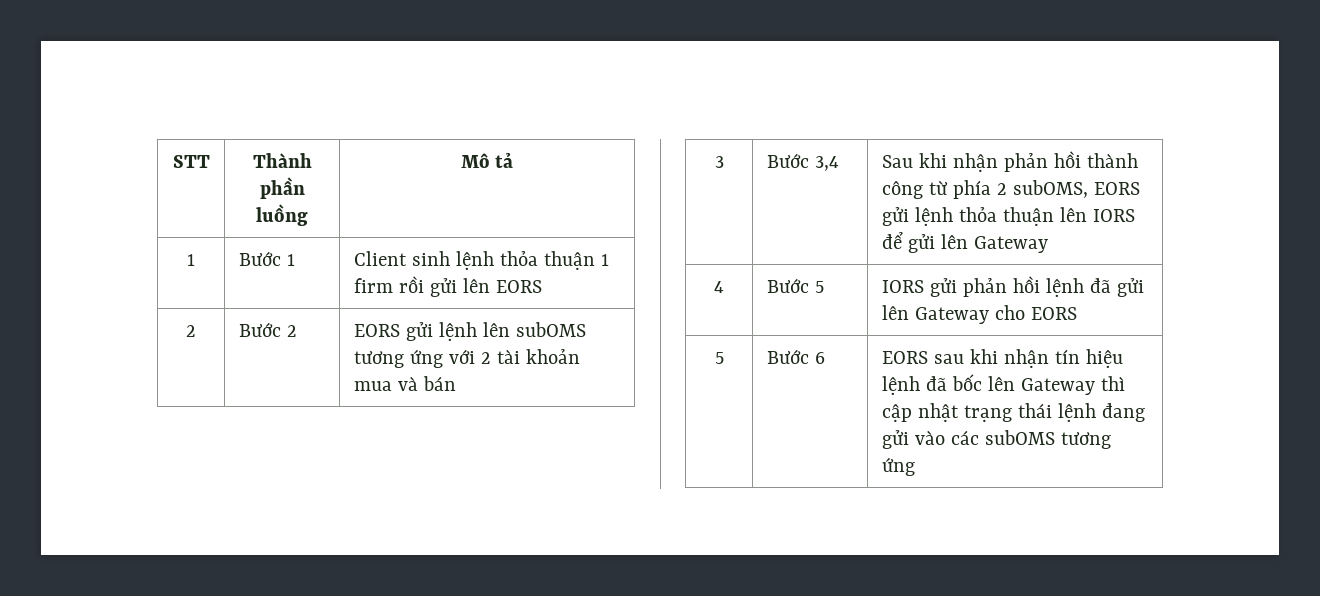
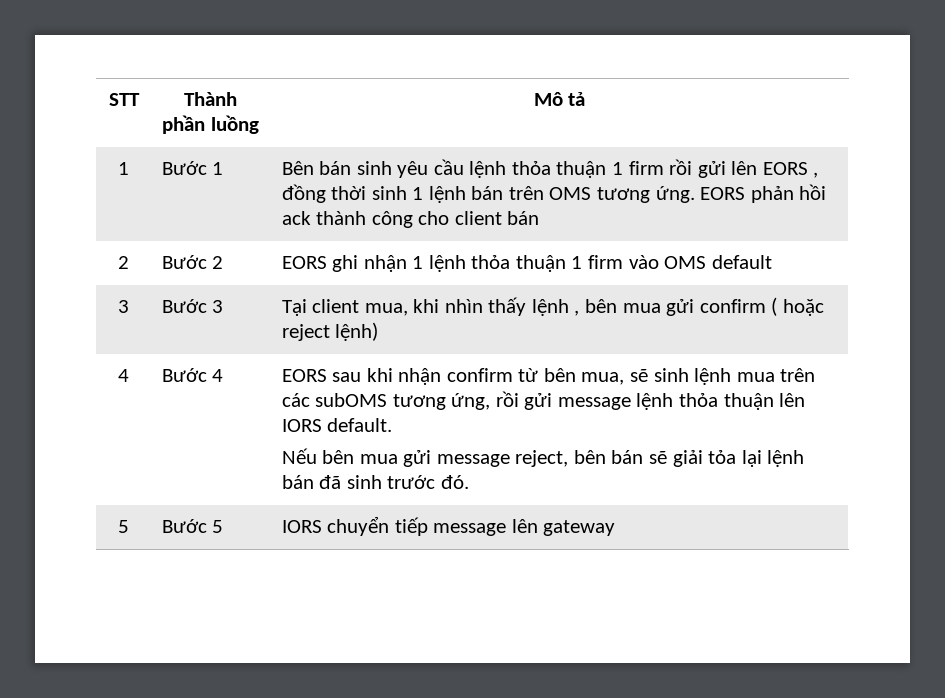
- 1 | Bước 1 | Client sinh lệnh thỏa thuận 1 firm rồi gửi lên EORS
- 2 | Bước 2 | EORS gửi lệnh lên subOMS tương ứng với 2 tài khoản mua và bán
- 3 | Bước 3,4 | Sau khi nhận phản hồi thành công từ phía 2 subOMS, EORS gửi lệnh thỏa thuận lên IORS để gửi lên Gateway
- 4 | Bước 5 | IORS gửi phản hồi lệnh đã gửi lên Gateway cho EORS
- 5 | Bước 6 | EORS sau khi nhận tín hiệu lệnh đã bốc lên Gateway thì cập nhật trạng thái lệnh đang gửi vào các subOMS tương ứng
+ 1 | Bước 1 | Bên bán sinh yêu cầu lệnh thỏa thuận 1 firm rồi gửi lên EORS , đồng thời sinh 1 lệnh bán trên OMS tương ứng. EORS phản hồi ack thành công cho client bán
+ 2 | Bước 2 | EORS ghi nhận 1 lệnh thỏa thuận 1 firm vào OMS default
+ 3 | Bước 3 | Tại client mua, khi nhìn thấy lệnh , bên mua gửi confirm ( hoặc reject lệnh)
+ 4 | Bước 4 | EORS sau khi nhận confirm từ bên mua, sẽ sinh lệnh mua trên các subOMS tương ứng, rồi gửi message lệnh thỏa thuận lên IORS default.
+ Nếu bên mua gửi message reject, bên bán sẽ giải tỏa lại lệnh bán đã sinh trước đó.
+ 5 | Bước 5 | IORS chuyển tiếp message lên gateway

